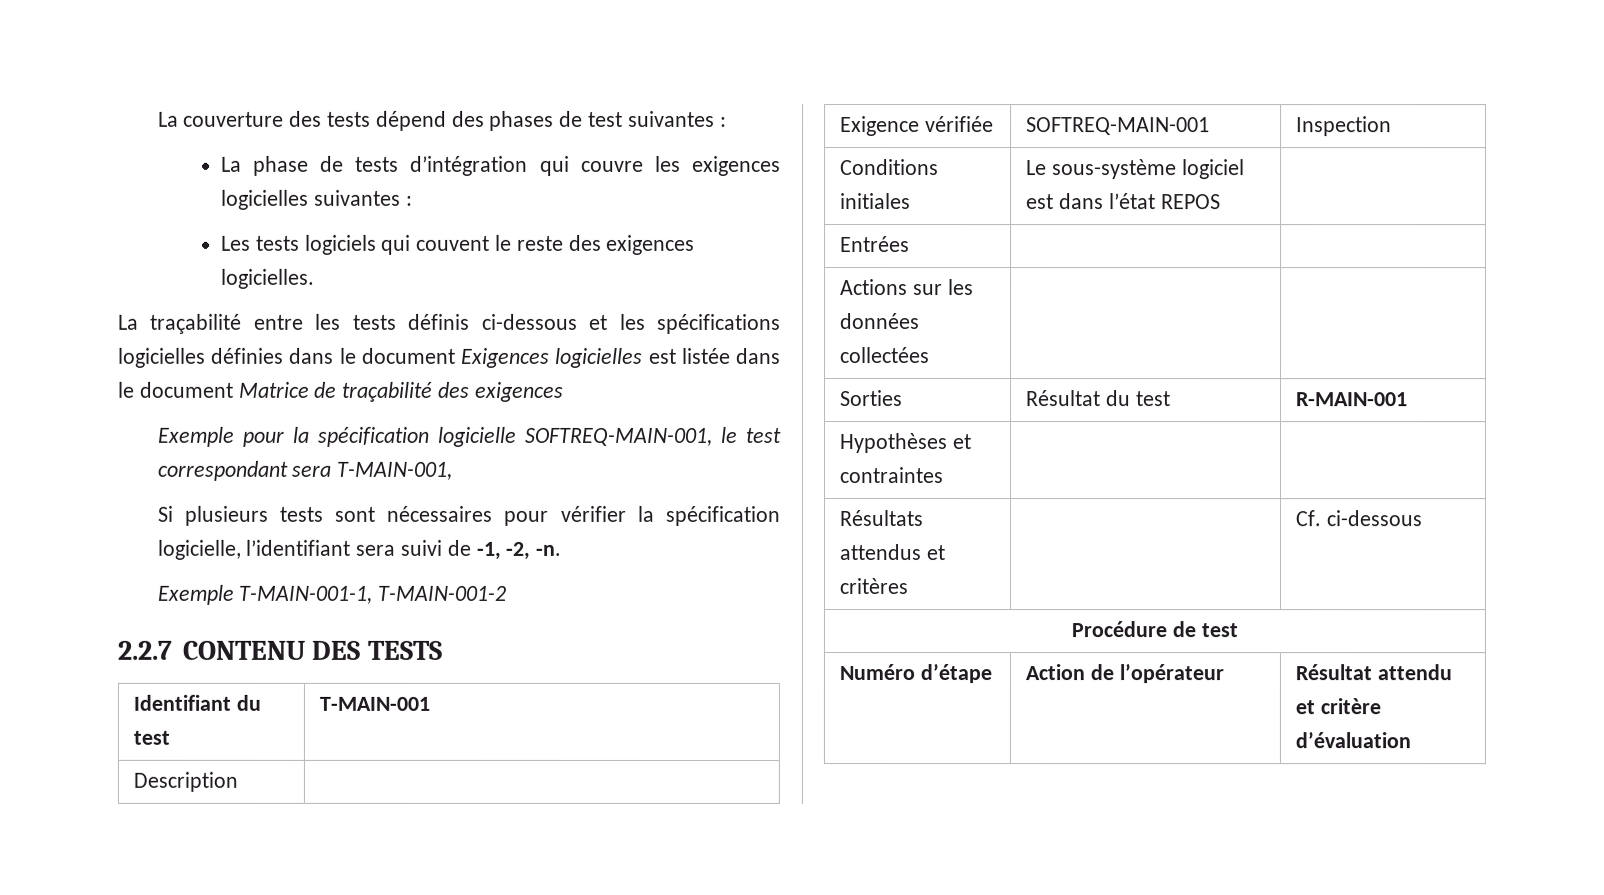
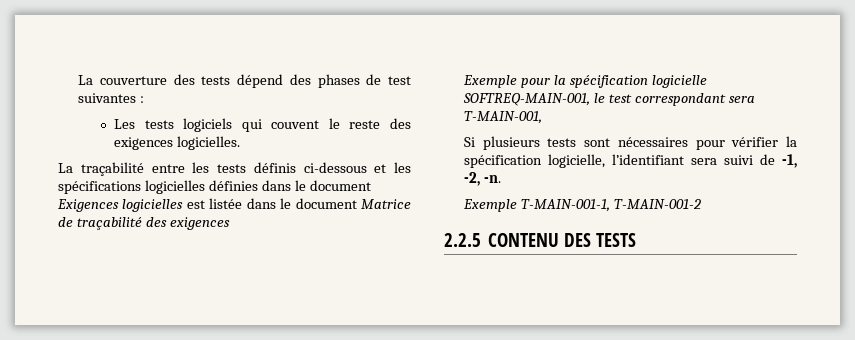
- La phase de tests d’intégration qui couvre les exigences logicielles suivantes :
- 2.2.7 CONTENU DES TESTS
+ 2.2.5 CONTENU DES TESTS
- Identifiant du test | T-MAIN-001
- Description |
- Exigence vérifiée | SOFTREQ-MAIN-001 | Inspection
- Conditions initiales | Le sous-système logiciel est dans l’état REPOS |
- Entrées | |
- Actions sur les données collectées | |
- Sorties | Résultat du test | R-MAIN-001
- Hypothèses et contraintes | |
- Résultats attendus et critères | | Cf. ci-dessous
- Procédure de test
- Numéro d’étape | Action de l’opérateur | Résultat attendu et critère d’évaluation

